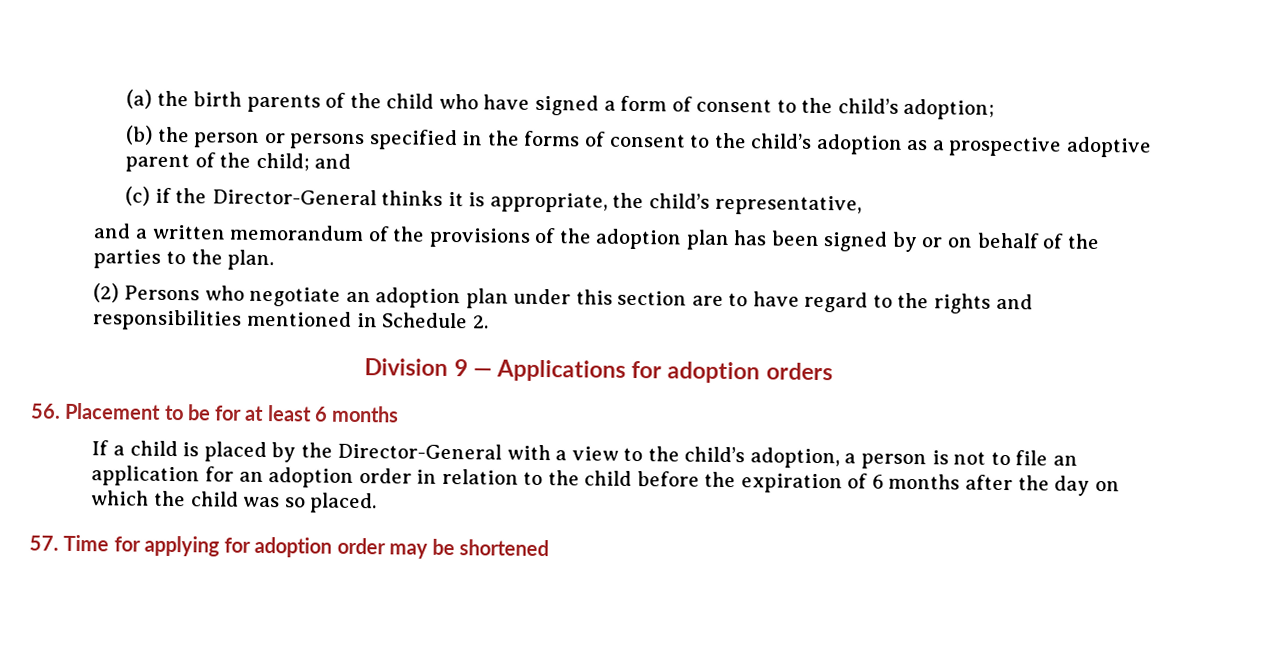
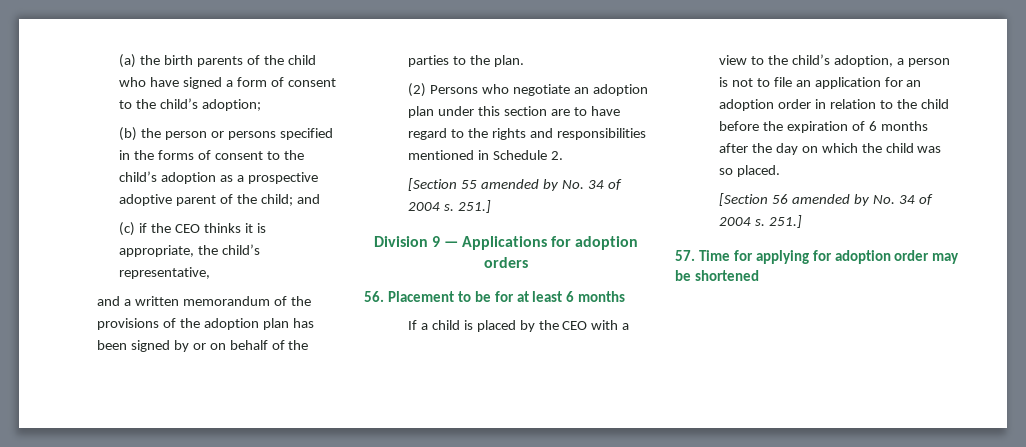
- (c) if the Director-General thinks it is appropriate, the child’s representative,
+ (c) if the CEO thinks it is appropriate, the child’s representative,
+ [Section 55 amended by No. 34 of 2004 s. 251.]
- If a child is placed by the Director-General with a view to the child’s adoption, a person is not to file an application for an adoption order in relation to the child before the expiration of 6 months after the day on which the child was so placed.
+ If a child is placed by the CEO with a view to the child’s adoption, a person is not to file an application for an adoption order in relation to the child before the expiration of 6 months after the day on which the child was so placed.
+ [Section 56 amended by No. 34 of 2004 s. 251.]

